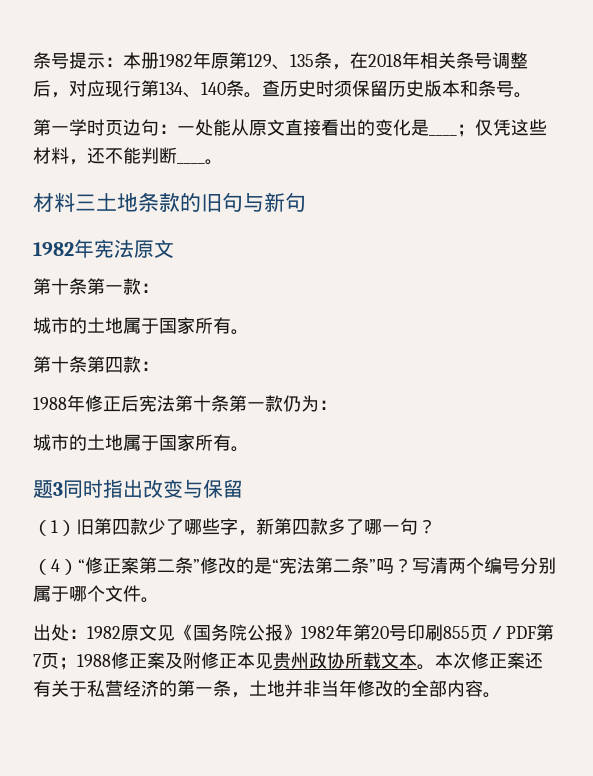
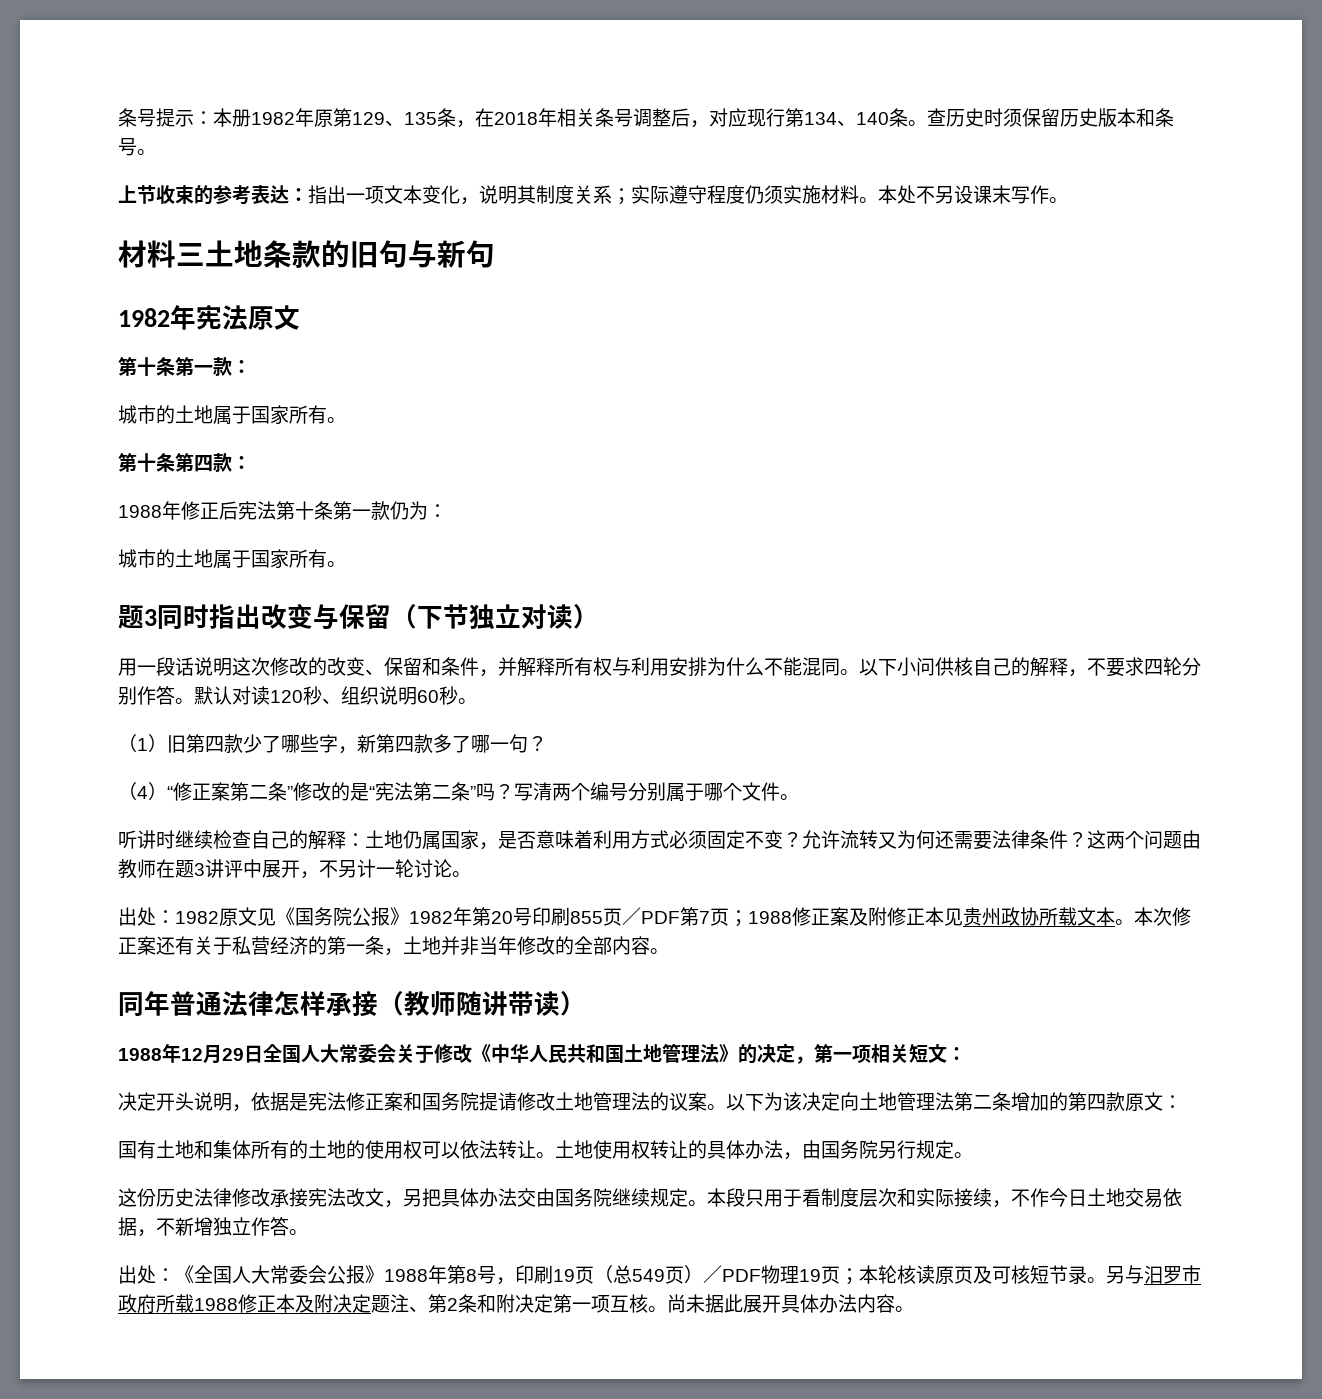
- 第一学时页边句：一处能从原文直接看出的变化是____；仅凭这些材料，还不能判断____。
+ 上节收束的参考表达：指出一项文本变化，说明其制度关系；实际遵守程度仍须实施材料。本处不另设课末写作。
- 题3同时指出改变与保留
+ 题3同时指出改变与保留（下节独立对读）
+ 用一段话说明这次修改的改变、保留和条件，并解释所有权与利用安排为什么不能混同。以下小问供核自己的解释，不要求四轮分别作答。默认对读120秒、组织说明60秒。
+ 听讲时继续检查自己的解释：土地仍属国家，是否意味着利用方式必须固定不变？允许流转又为何还需要法律条件？这两个问题由教师在题3讲评中展开，不另计一轮讨论。
+ 同年普通法律怎样承接（教师随讲带读）
+ 1988年12月29日全国人大常委会关于修改《中华人民共和国土地管理法》的决定，第一项相关短文：
+ 决定开头说明，依据是宪法修正案和国务院提请修改土地管理法的议案。以下为该决定向土地管理法第二条增加的第四款原文：
+ 国有土地和集体所有的土地的使用权可以依法转让。土地使用权转让的具体办法，由国务院另行规定。
+ 这份历史法律修改承接宪法改文，另把具体办法交由国务院继续规定。本段只用于看制度层次和实际接续，不作今日土地交易依据，不新增独立作答。
+ 出处：《全国人大常委会公报》1988年第8号，印刷19页（总549页）／PDF物理19页；本轮核读原页及可核短节录。另与汨罗市政府所载1988修正本及附决定题注、第2条和附决定第一项互核。尚未据此展开具体办法内容。

